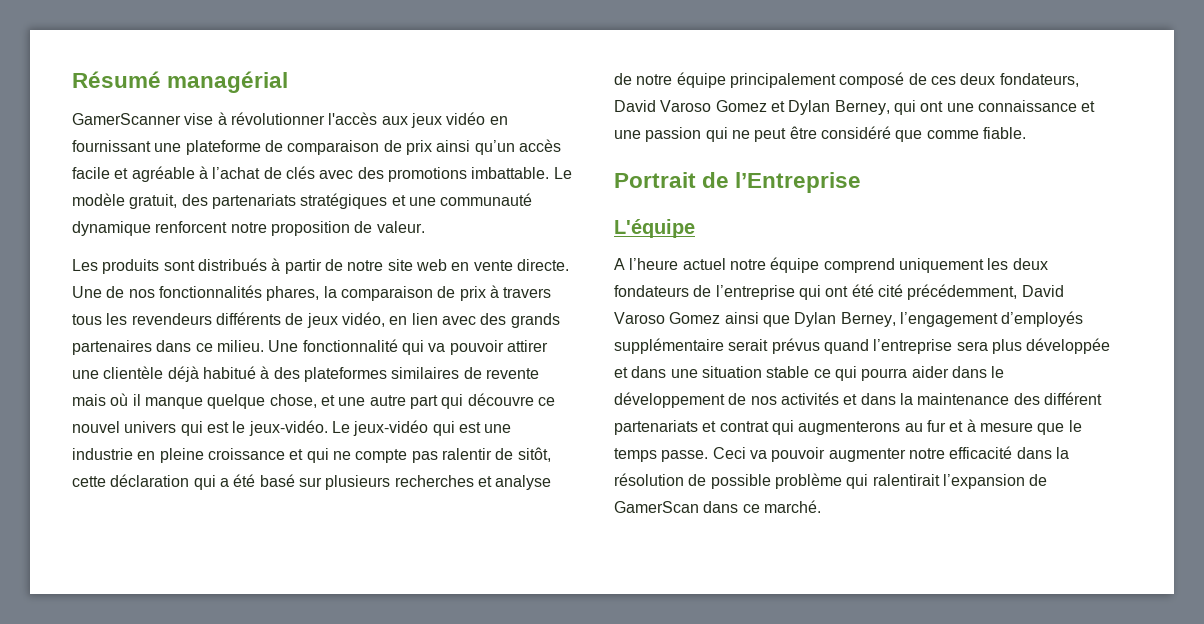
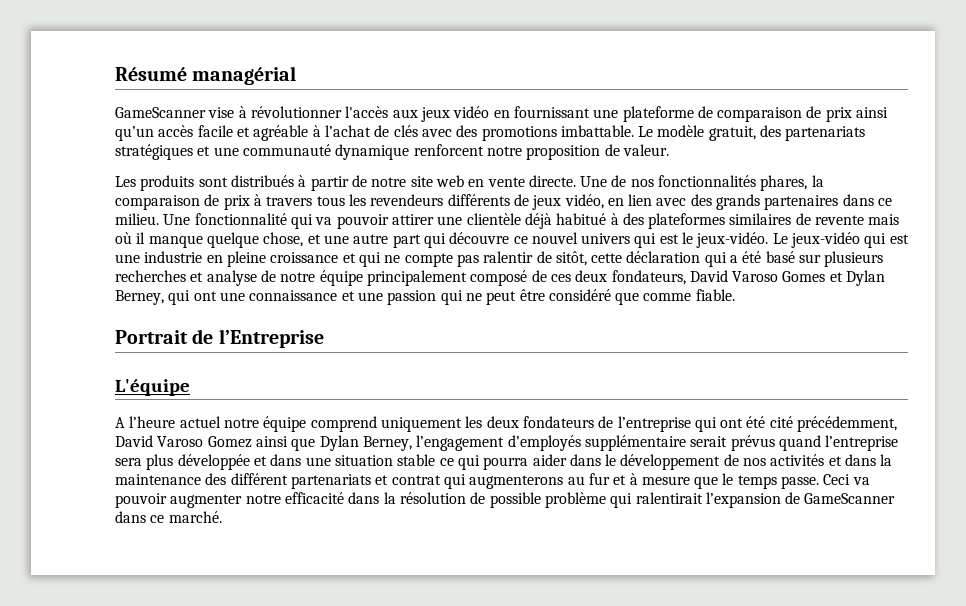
- GamerScanner vise à révolutionner l'accès aux jeux vidéo en fournissant une plateforme de comparaison de prix ainsi qu’un accès facile et agréable à l’achat de clés avec des promotions imbattable.
+ GameScanner vise à révolutionner l'accès aux jeux vidéo en fournissant une plateforme de comparaison de prix ainsi qu’un accès facile et agréable à l’achat de clés avec des promotions imbattable.
- Le jeux-vidéo qui est une industrie en pleine croissance et qui ne compte pas ralentir de sitôt, cette déclaration qui a été basé sur plusieurs recherches et analyse de notre équipe principalement composé de ces deux fondateurs, David Varoso Gomez et Dylan Berney, qui ont une connaissance et une passion qui ne peut être considéré que comme fiable.
+ Le jeux-vidéo qui est une industrie en pleine croissance et qui ne compte pas ralentir de sitôt, cette déclaration qui a été basé sur plusieurs recherches et analyse de notre équipe principalement composé de ces deux fondateurs, David Varoso Gomes et Dylan Berney, qui ont une connaissance et une passion qui ne peut être considéré que comme fiable.
- Ceci va pouvoir augmenter notre efficacité dans la résolution de possible problème qui ralentirait l’expansion de GamerScan dans ce marché.
+ Ceci va pouvoir augmenter notre efficacité dans la résolution de possible problème qui ralentirait l’expansion de GameScanner dans ce marché.

